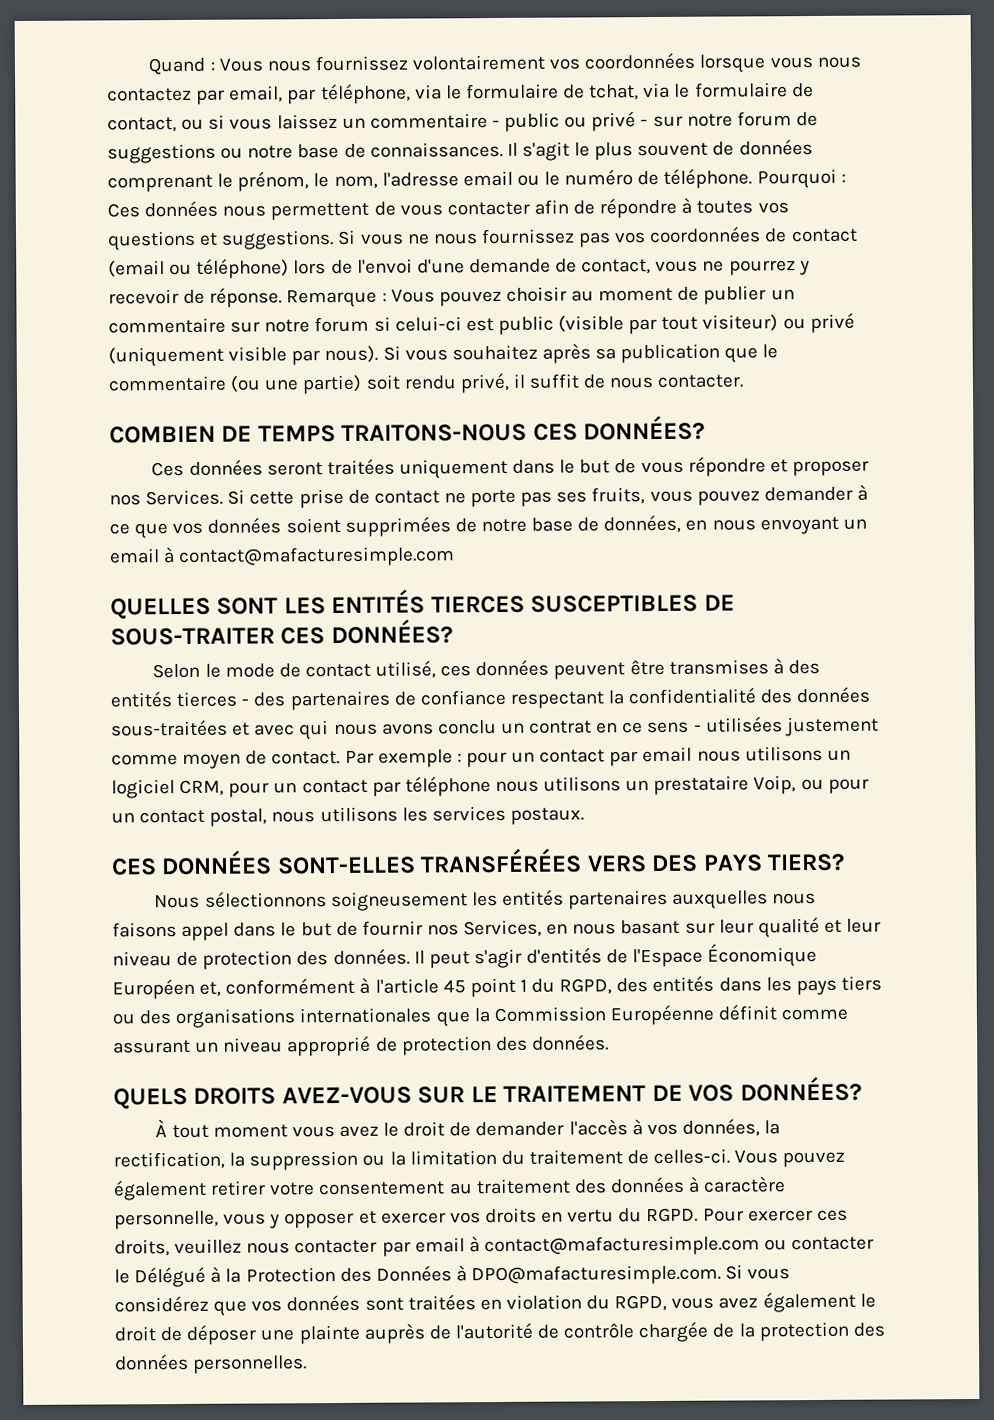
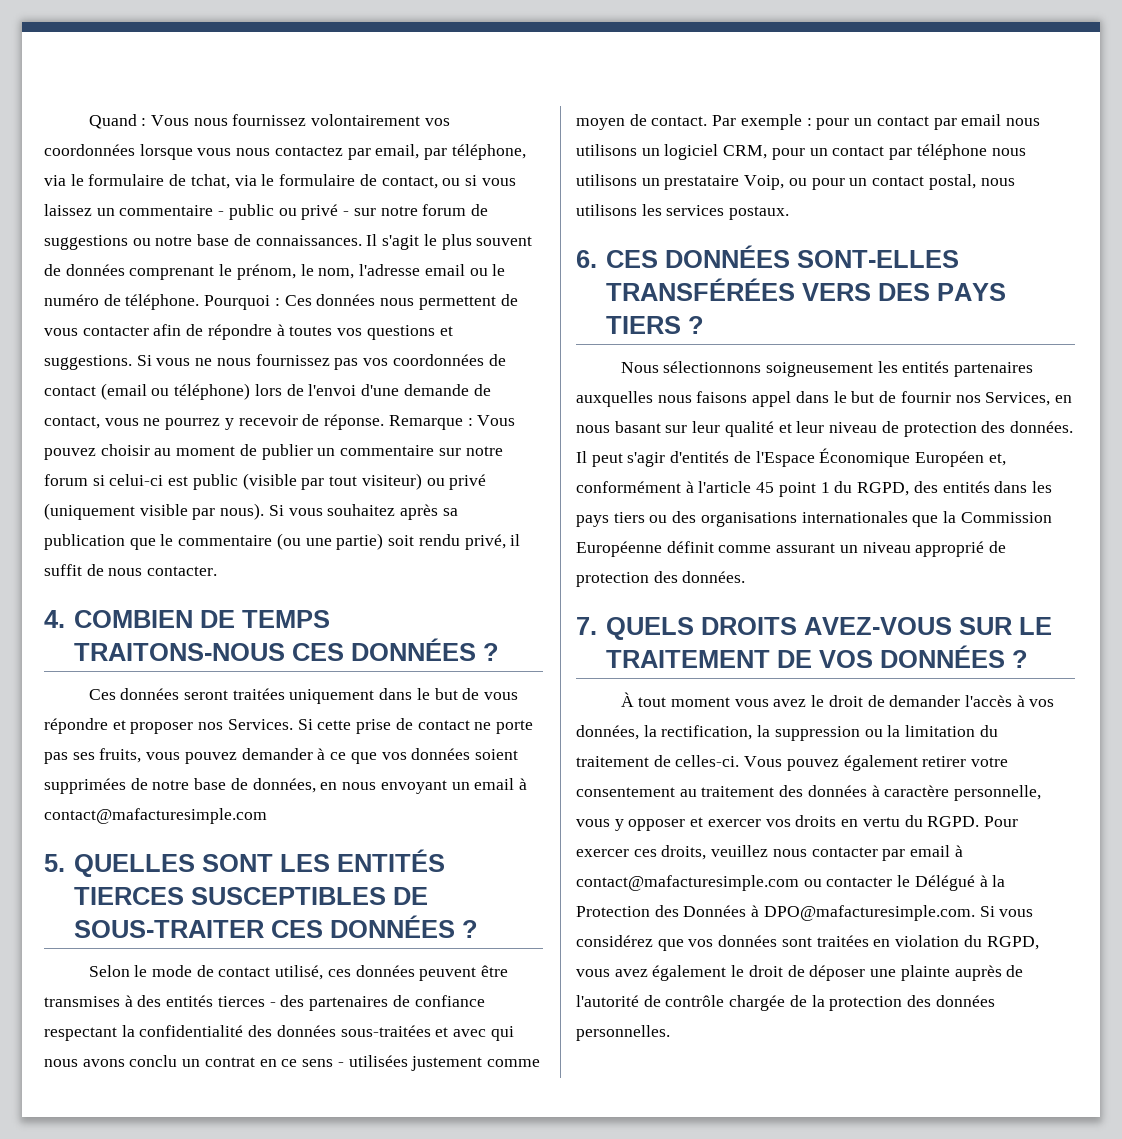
- COMBIEN DE TEMPS TRAITONS-NOUS CES DONNÉES?
+ 4. COMBIEN DE TEMPS TRAITONS-NOUS CES DONNÉES ?
- QUELLES SONT LES ENTITÉS TIERCES SUSCEPTIBLES DE SOUS-TRAITER CES DONNÉES?
+ 5. QUELLES SONT LES ENTITÉS TIERCES SUSCEPTIBLES DE SOUS-TRAITER CES DONNÉES ?
- CES DONNÉES SONT-ELLES TRANSFÉRÉES VERS DES PAYS TIERS?
+ 6. CES DONNÉES SONT-ELLES TRANSFÉRÉES VERS DES PAYS TIERS ?
- QUELS DROITS AVEZ-VOUS SUR LE TRAITEMENT DE VOS DONNÉES?
+ 7. QUELS DROITS AVEZ-VOUS SUR LE TRAITEMENT DE VOS DONNÉES ?

